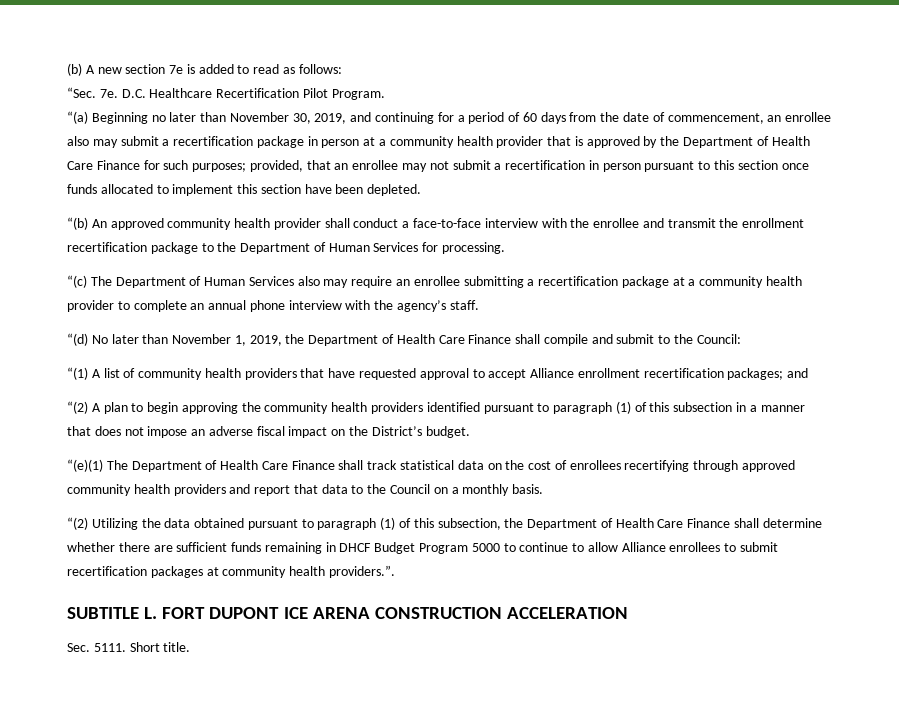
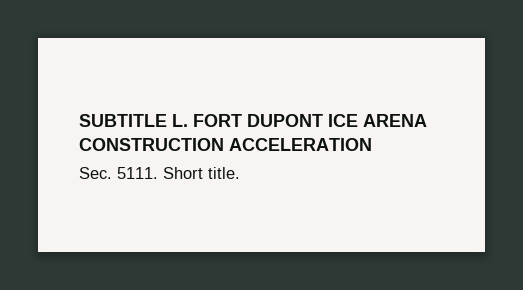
- (b) A new section 7e is added to read as follows:
- “Sec. 7e. D.C. Healthcare Recertification Pilot Program.
- “(a) Beginning no later than November 30, 2019, and continuing for a period of 60 days from the date of commencement, an enrollee also may submit a recertification package in person at a community health provider that is approved by the Department of Health Care Finance for such purposes; provided, that an enrollee may not submit a recertification in person pursuant to this section once funds allocated to implement this section have been depleted.
- “(b) An approved community health provider shall conduct a face-to-face interview with the enrollee and transmit the enrollment recertification package to the Department of Human Services for processing.
- “(c) The Department of Human Services also may require an enrollee submitting a recertification package at a community health provider to complete an annual phone interview with the agency’s staff.
- “(d) No later than November 1, 2019, the Department of Health Care Finance shall compile and submit to the Council:
- “(1) A list of community health providers that have requested approval to accept Alliance enrollment recertification packages; and
- “(2) A plan to begin approving the community health providers identified pursuant to paragraph (1) of this subsection in a manner that does not impose an adverse fiscal impact on the District’s budget.
- “(e)(1) The Department of Health Care Finance shall track statistical data on the cost of enrollees recertifying through approved community health providers and report that data to the Council on a monthly basis.
- “(2) Utilizing the data obtained pursuant to paragraph (1) of this subsection, the Department of Health Care Finance shall determine whether there are sufficient funds remaining in DHCF Budget Program 5000 to continue to allow Alliance enrollees to submit recertification packages at community health providers.”.

